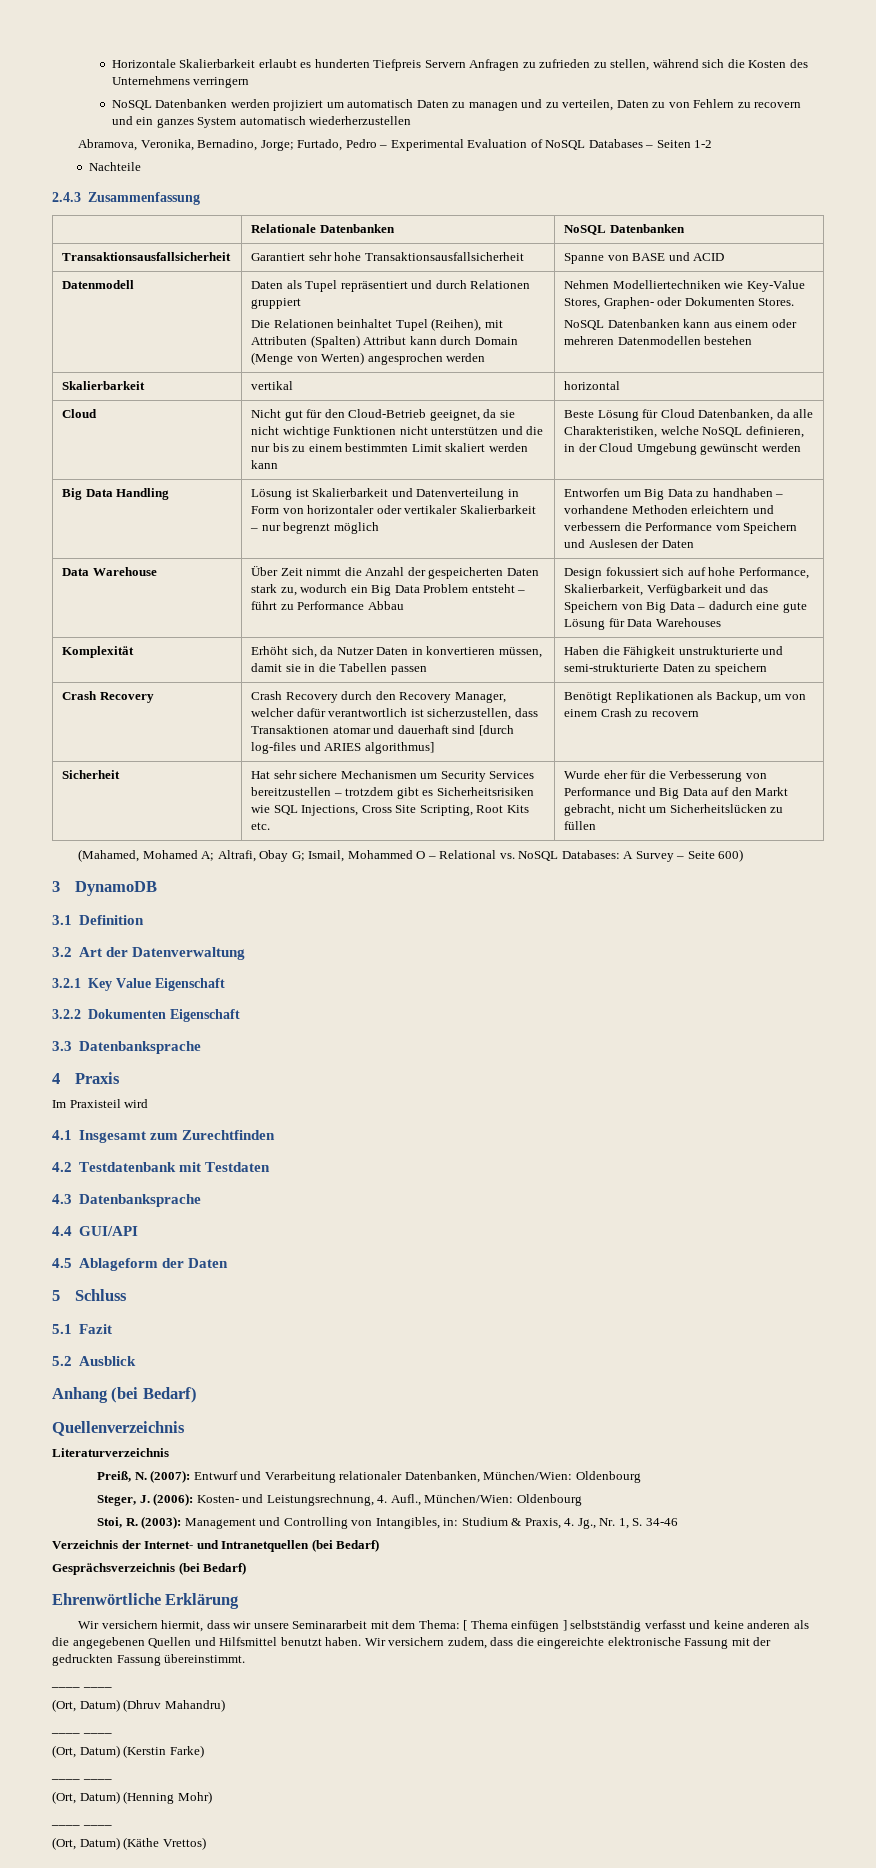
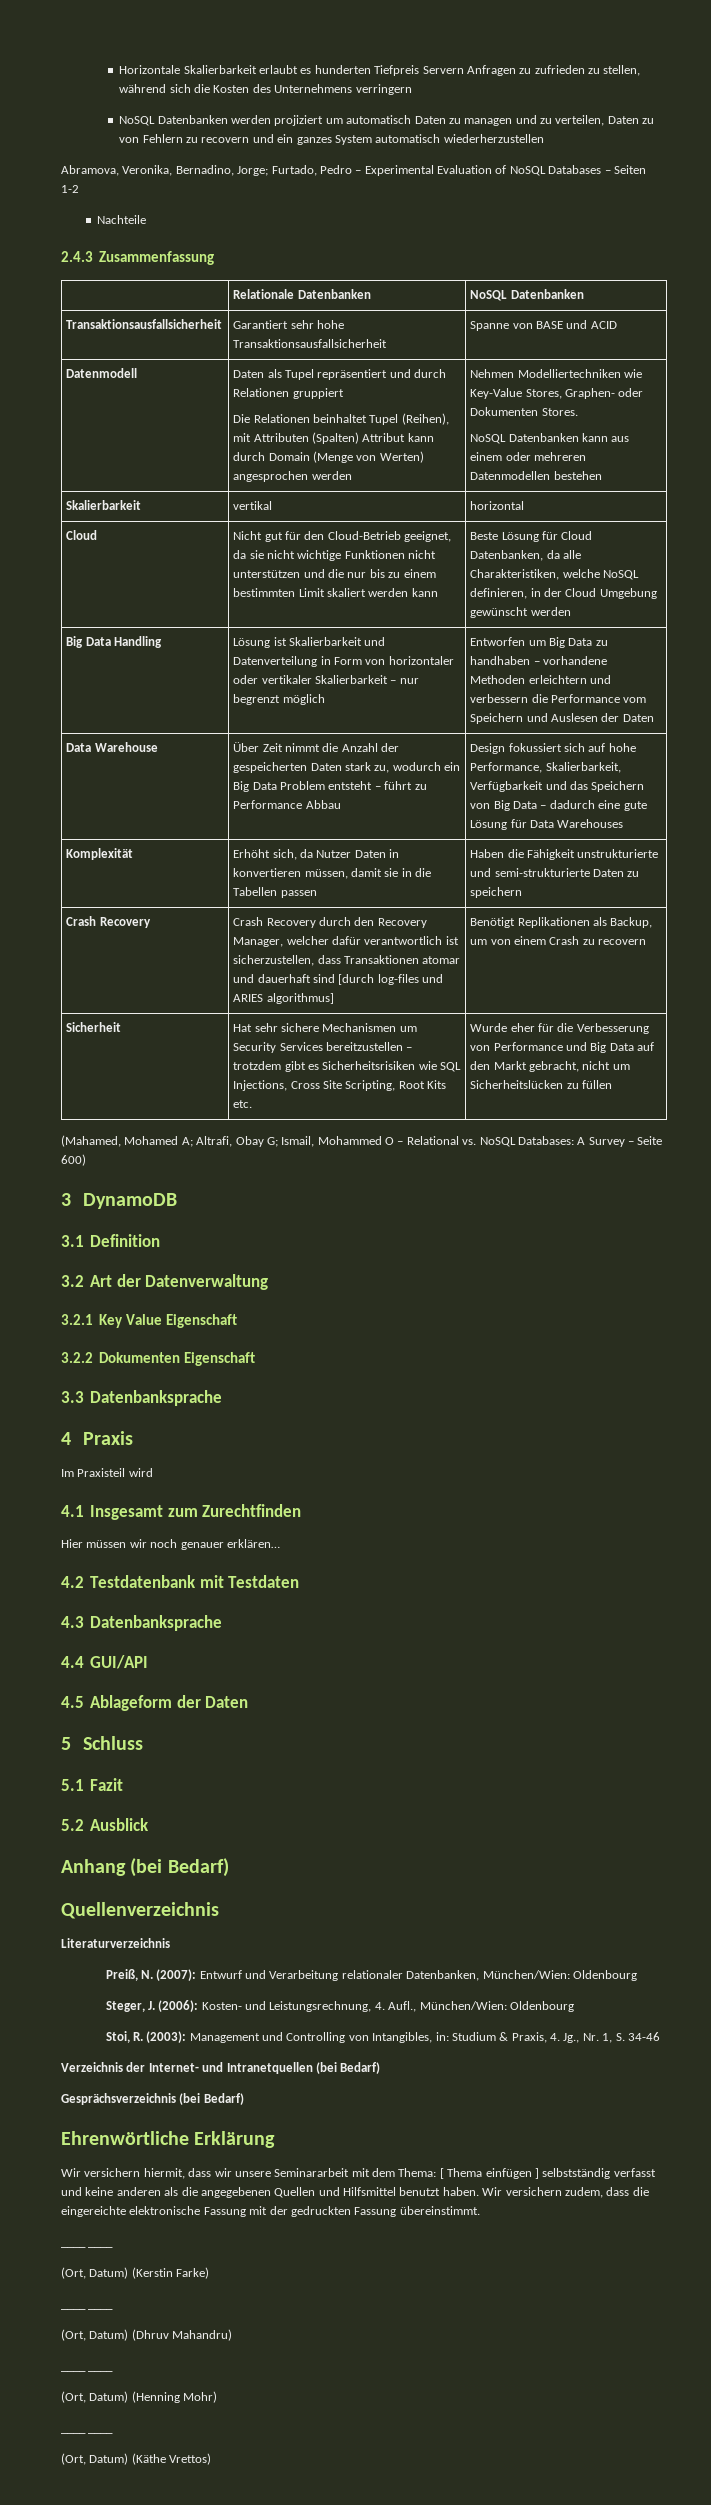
+ Hier müssen wir noch genauer erklären…
+ (Ort, Datum) (Kerstin Farke)
+ ____ ____
  (Ort, Datum) (Dhruv Mahandru)
- ____ ____
- (Ort, Datum) (Kerstin Farke)

